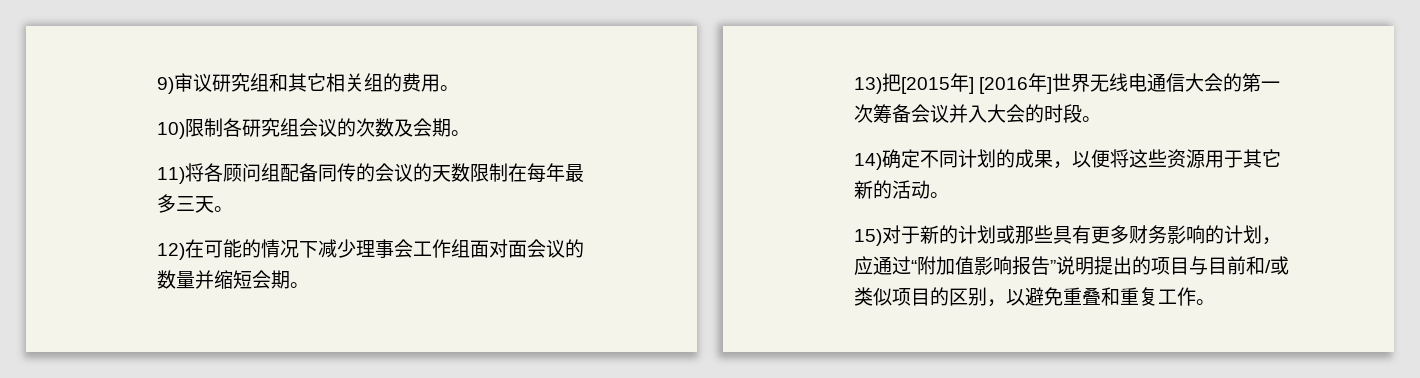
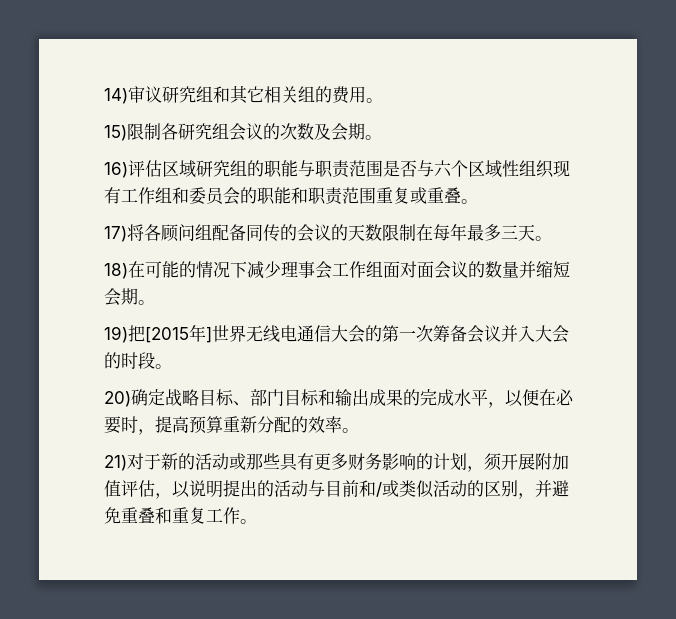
- 9)审议研究组和其它相关组的费用。
+ 14)审议研究组和其它相关组的费用。
- 10)限制各研究组会议的次数及会期。
+ 15)限制各研究组会议的次数及会期。
- 11)将各顾问组配备同传的会议的天数限制在每年最多三天。
+ 16)评估区域研究组的职能与职责范围是否与六个区域性组织现有工作组和委员会的职能和职责范围重复或重叠。
+ 17)将各顾问组配备同传的会议的天数限制在每年最多三天。
- 12)在可能的情况下减少理事会工作组面对面会议的数量并缩短会期。
+ 18)在可能的情况下减少理事会工作组面对面会议的数量并缩短会期。
- 13)把[2015年] [2016年]世界无线电通信大会的第一次筹备会议并入大会的时段。
+ 19)把[2015年]世界无线电通信大会的第一次筹备会议并入大会的时段。
- 14)确定不同计划的成果，以便将这些资源用于其它新的活动。
- 15)对于新的计划或那些具有更多财务影响的计划，应通过“附加值影响报告”说明提出的项目与目前和/或类似项目的区别，以避免重叠和重复工作。
+ 20)确定战略目标、部门目标和输出成果的完成水平，以便在必要时，提高预算重新分配的效率。
+ 21)对于新的活动或那些具有更多财务影响的计划，须开展附加值评估，以说明提出的活动与目前和/或类似活动的区别，并避免重叠和重复工作。

